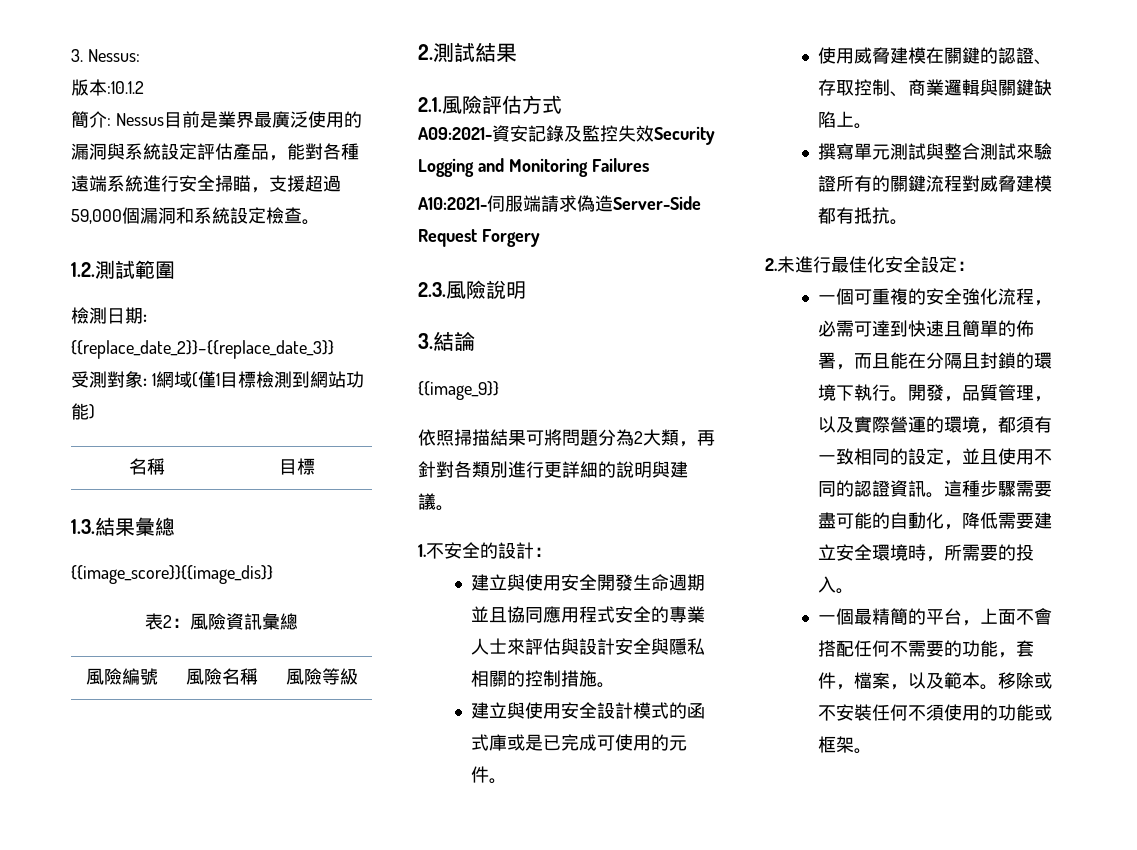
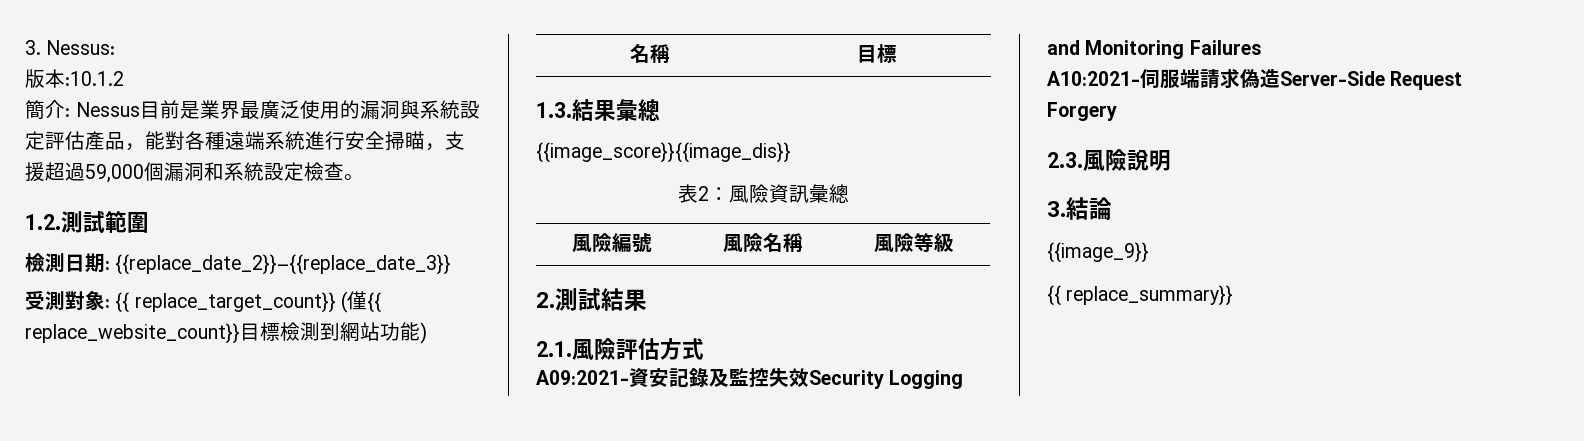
- 受測對象: 1網域(僅1目標檢測到網站功能)
+ 受測對象: {{ replace_target_count}} (僅{{ replace_website_count}}目標檢測到網站功能)
- 依照掃描結果可將問題分為2大類，再針對各類別進行更詳細的說明與建議。
- 1.不安全的設計：
- 建立與使用安全開發生命週期並且協同應用程式安全的專業人士來評估與設計安全與隱私相關的控制措施。
- 建立與使用安全設計模式的函式庫或是已完成可使用的元件。
- 使用威脅建模在關鍵的認證、存取控制、商業邏輯與關鍵缺陷上。
- 撰寫單元測試與整合測試來驗證所有的關鍵流程對威脅建模都有抵抗。
- 2.未進行最佳化安全設定：
- 一個可重複的安全強化流程，必需可達到快速且簡單的佈署，而且能在分隔且封鎖的環境下執行。開發，品質管理，以及實際營運的環境，都須有一致相同的設定，並且使用不同的認證資訊。這種步驟需要盡可能的自動化，降低需要建立安全環境時，所需要的投入。
- 一個最精簡的平台，上面不會搭配任何不需要的功能，套件，檔案，以及範本。移除或不安裝任何不須使用的功能或框架。
+ {{ replace_summary}}

